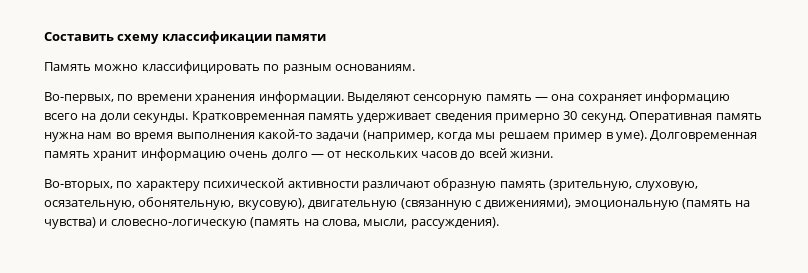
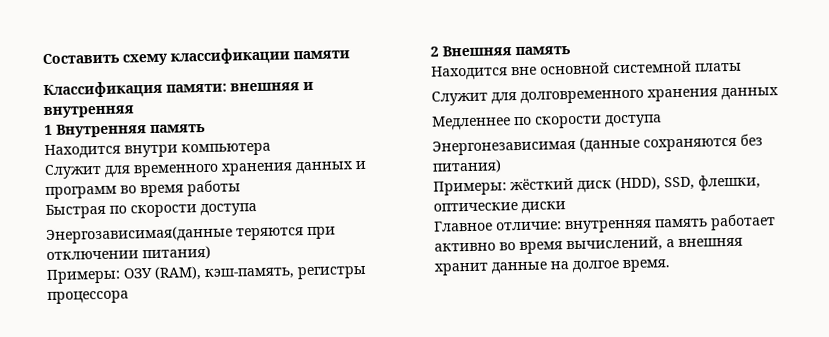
- Память можно классифицировать по разным основаниям.
- Во-первых, по времени хранения информации. Выделяют сенсорную память — она сохраняет информацию всего на доли секунды. Кратковременная память удерживает сведения примерно 30 секунд. Оперативная память нужна нам во время выполнения какой-то задачи (например, когда мы решаем пример в уме). Долговременная память хранит информацию очень долго — от нескольких часов до всей жизни.
- Во-вторых, по характеру психической активности различают образную память (зрительную, слуховую, осязательную, обонятельную, вкусовую), двигательную (связанную с движениями), эмоциональную (память на чувства) и словесно-логическую (память на слова, мысли, рассуждения).
+ Классификация памяти: внешняя и внутренняя
+ 1 Внутренняя память
+ Находится внутри компьютера
+ Служит для временного хранения данных и программ во время работы
+ Быстрая по скорости доступа
+ Энергозависимая(данные теряются при отключении питания)
+ Примеры: ОЗУ (RAM), кэш-память, регистры процессора
+ 2 Внешняя память
+ Находится вне основной системной платы
+ Служит для долговременного хранения данных
+ Медленнее по скорости доступа
+ Энергонезависимая (данные сохраняются без питания)
+ Примеры: жёсткий диск (HDD), SSD, флешки, оптические диски
+ Главное отличие: внутренняя память работает активно во время вычислений, а внешняя хранит данные на долгое время.

